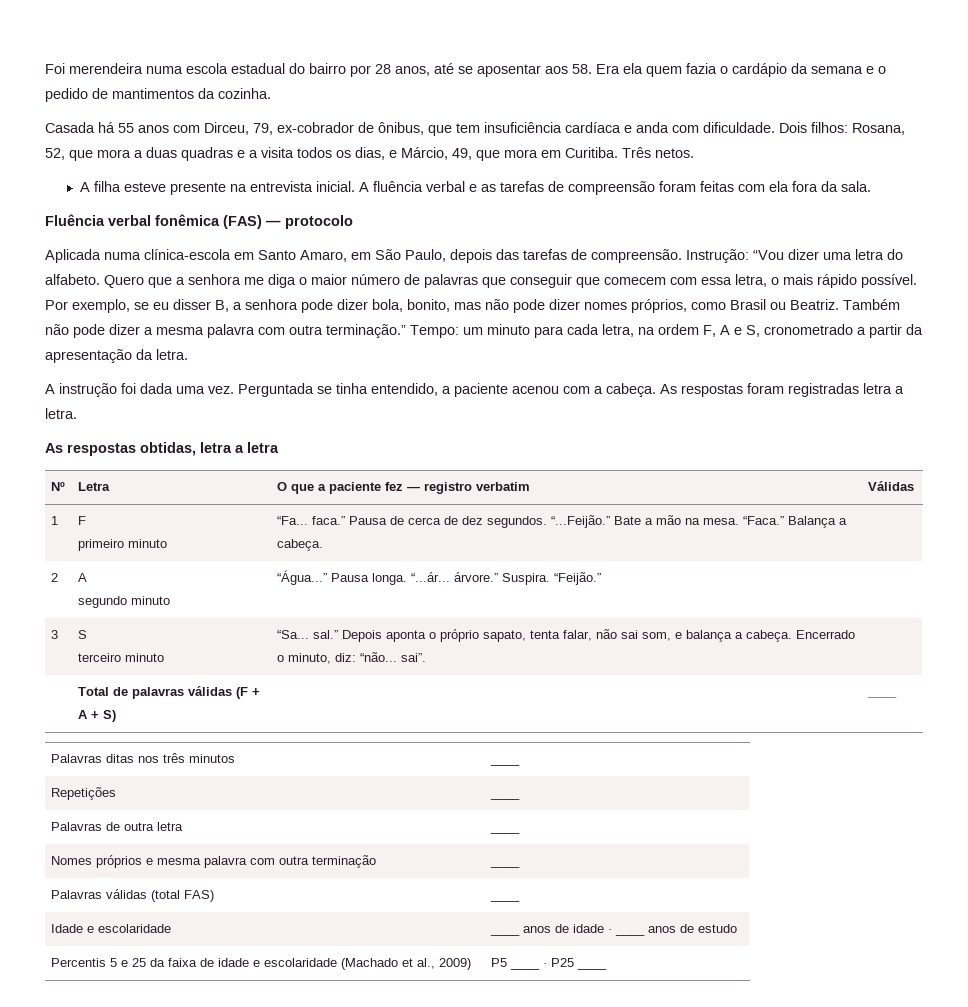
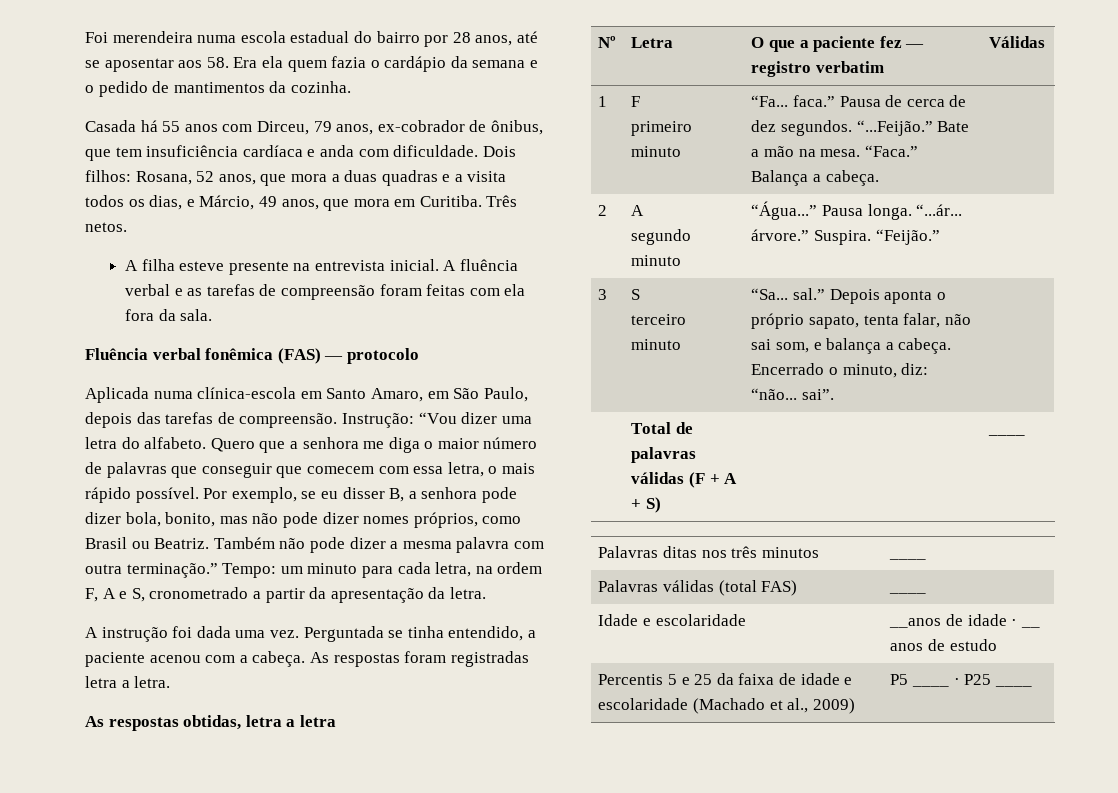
- Casada há 55 anos com Dirceu, 79, ex-cobrador de ônibus, que tem insuficiência cardíaca e anda com dificuldade.
+ Casada há 55 anos com Dirceu, 79 anos, ex-cobrador de ônibus, que tem insuficiência cardíaca e anda com dificuldade.
- Dois filhos: Rosana, 52, que mora a duas quadras e a visita todos os dias, e Márcio, 49, que mora em Curitiba.
+ Dois filhos: Rosana, 52 anos, que mora a duas quadras e a visita todos os dias, e Márcio, 49 anos, que mora em Curitiba.
- Repetições | ____
- Palavras de outra letra | ____
- Nomes próprios e mesma palavra com outra terminação | ____
- Idade e escolaridade | ____ anos de idade · ____ anos de estudo
+ Idade e escolaridade | __anos de idade · __ anos de estudo

